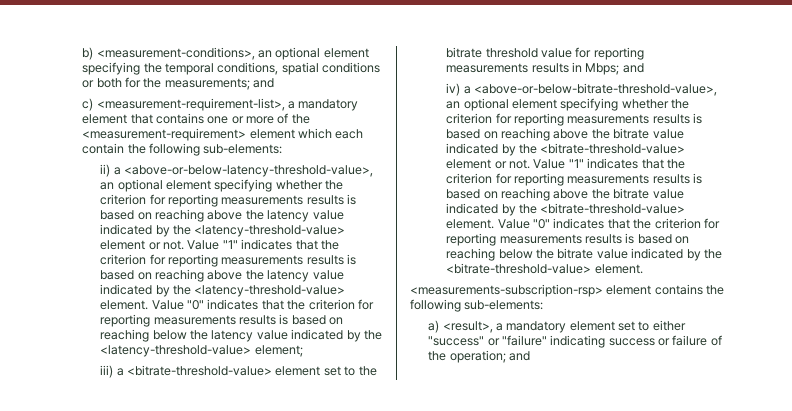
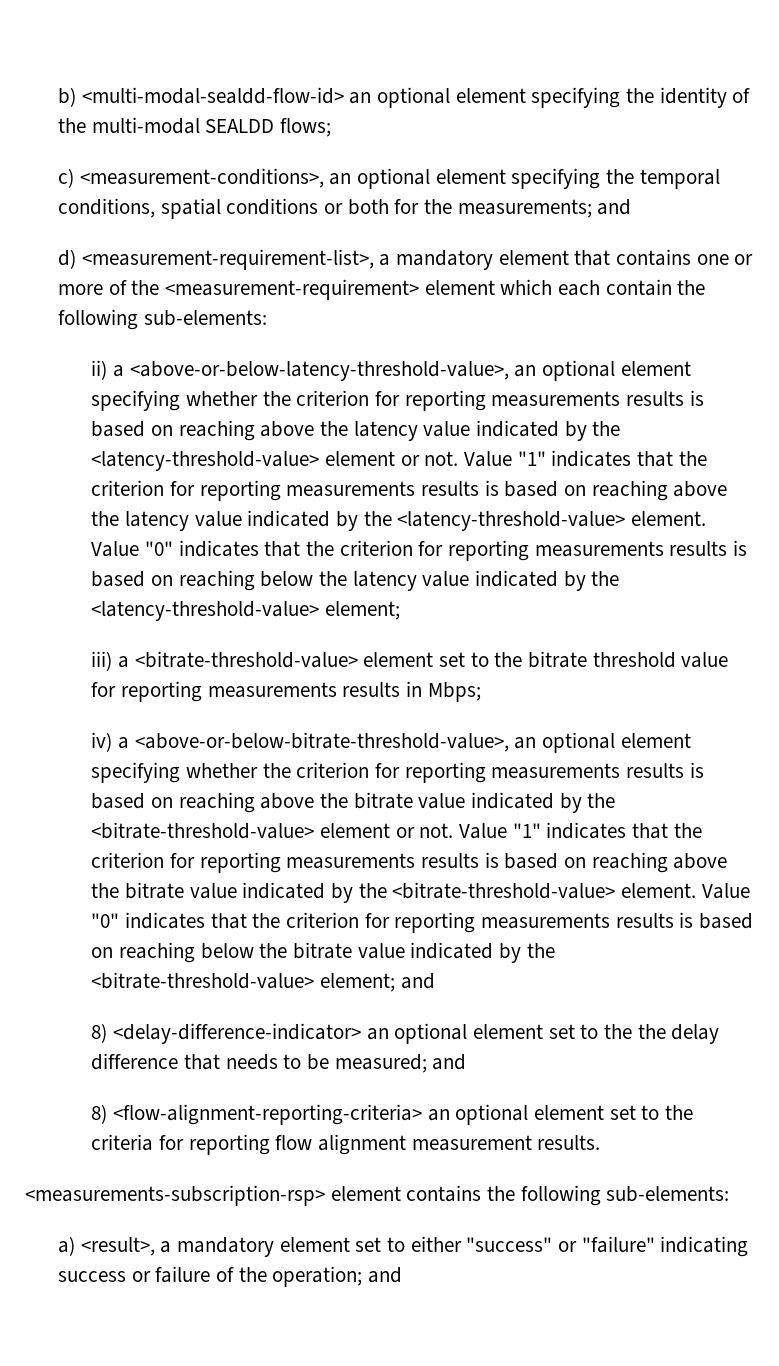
- b) <measurement-conditions>, an optional element specifying the temporal conditions, spatial conditions or both for the measurements; and
+ b) <multi-modal-sealdd-flow-id> an optional element specifying the identity of the multi-modal SEALDD flows;
+ c) <measurement-conditions>, an optional element specifying the temporal conditions, spatial conditions or both for the measurements; and
- c) <measurement-requirement-list>, a mandatory element that contains one or more of the <measurement-requirement> element which each contain the following sub-elements:
+ d) <measurement-requirement-list>, a mandatory element that contains one or more of the <measurement-requirement> element which each contain the following sub-elements:
- iii) a <bitrate-threshold-value> element set to the bitrate threshold value for reporting measurements results in Mbps; and
+ iii) a <bitrate-threshold-value> element set to the bitrate threshold value for reporting measurements results in Mbps;
- Value "0" indicates that the criterion for reporting measurements results is based on reaching below the bitrate value indicated by the <bitrate-threshold-value> element.
+ Value "0" indicates that the criterion for reporting measurements results is based on reaching below the bitrate value indicated by the <bitrate-threshold-value> element; and
+ 8) <delay-difference-indicator> an optional element set to the the delay difference that needs to be measured; and
+ 8) <flow-alignment-reporting-criteria> an optional element set to the criteria for reporting flow alignment measurement results.

